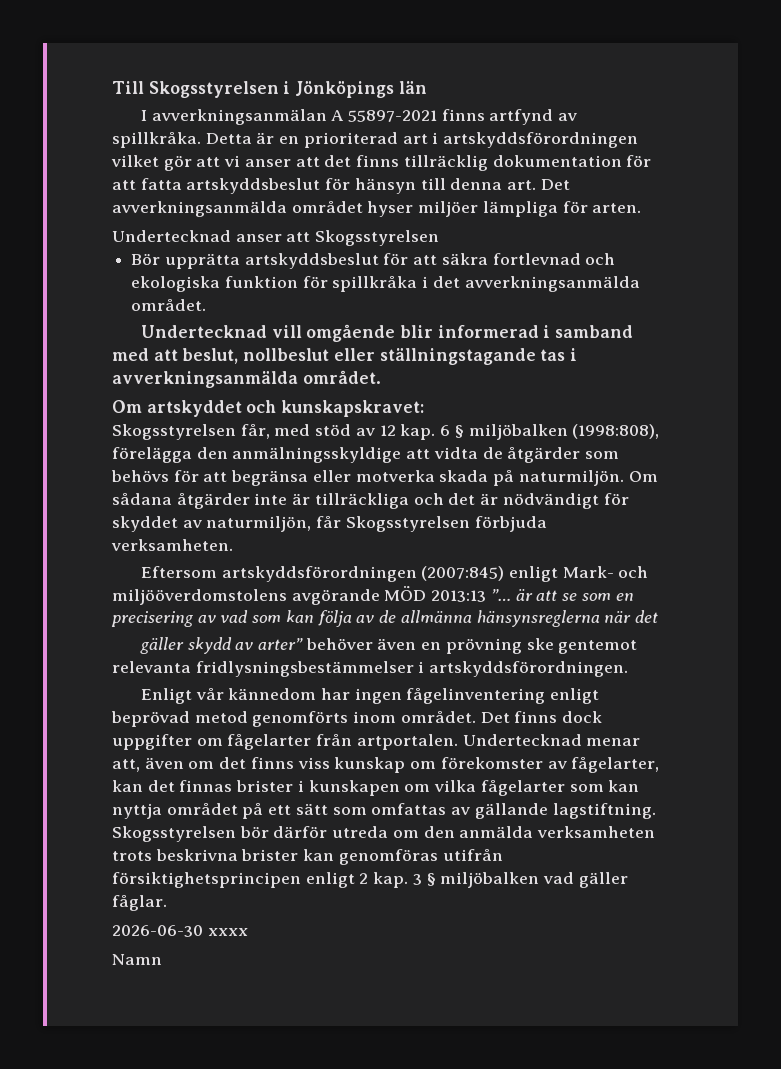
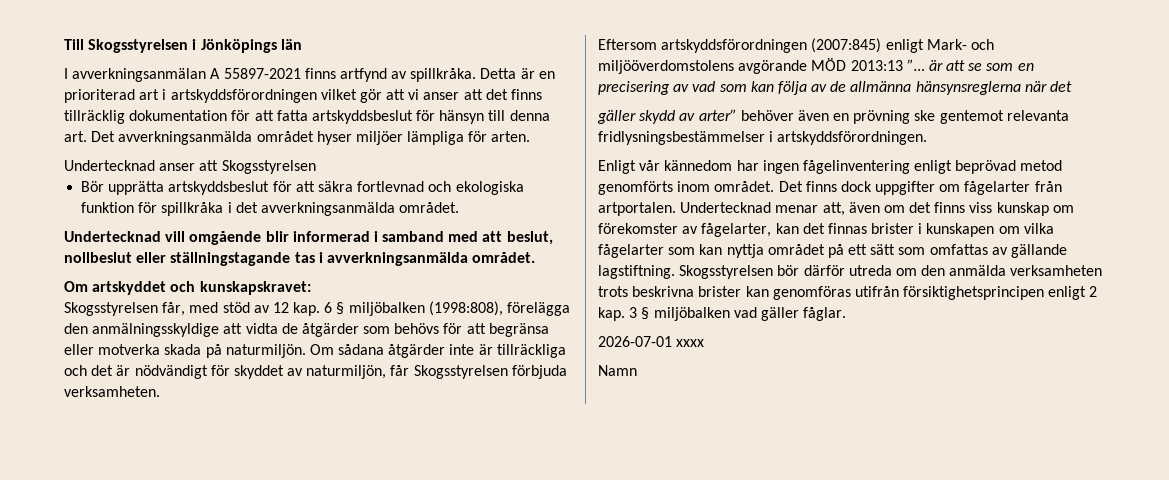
- 2026-06-30 xxxx
+ 2026-07-01 xxxx

